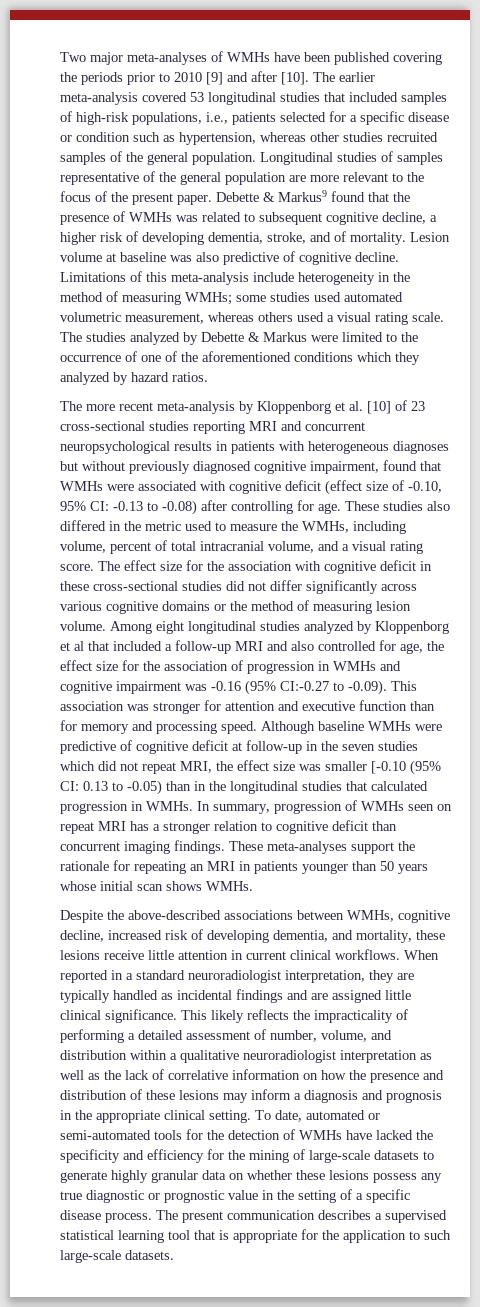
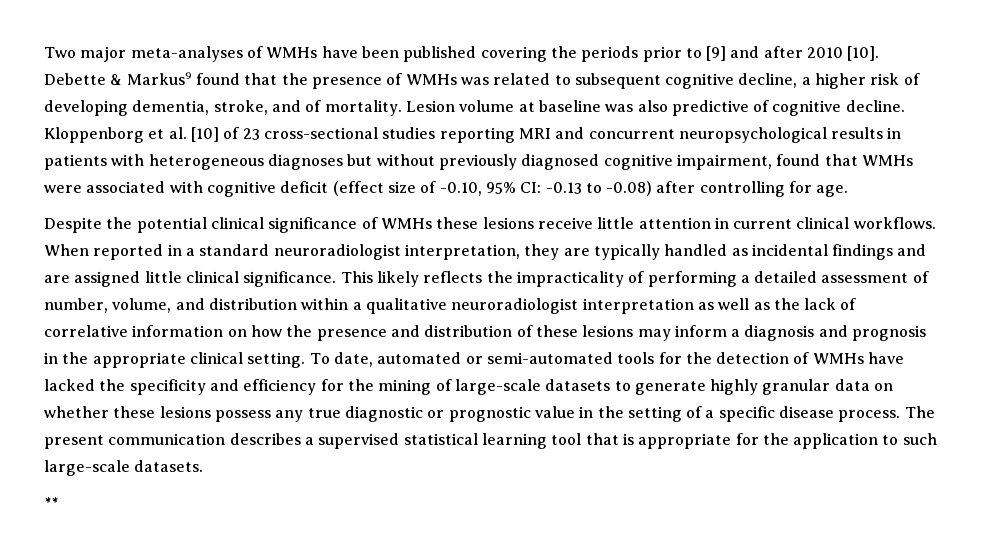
- Two major meta-analyses of WMHs have been published covering the periods prior to 2010 [9] and after [10]. The earlier meta-analysis covered 53 longitudinal studies that included samples of high-risk populations, i.e., patients selected for a specific disease or condition such as hypertension, whereas other studies recruited samples of the general population. Longitudinal studies of samples representative of the general population are more relevant to the focus of the present paper.
+ Two major meta-analyses of WMHs have been published covering the periods prior to [9] and after 2010 [10].
- Limitations of this meta-analysis include heterogeneity in the method of measuring WMHs; some studies used automated volumetric measurement, whereas others used a visual rating scale. The studies analyzed by Debette & Markus were limited to the occurrence of one of the aforementioned conditions which they analyzed by hazard ratios.
- The more recent meta-analysis by Kloppenborg et al. [10] of 23 cross-sectional studies reporting MRI and concurrent neuropsychological results in patients with heterogeneous diagnoses but without previously diagnosed cognitive impairment, found that WMHs were associated with cognitive deficit (effect size of -0.10, 95% CI: -0.13 to -0.08) after controlling for age. These studies also differed in the metric used to measure the WMHs, including volume, percent of total intracranial volume, and a visual rating score. The effect size for the association with cognitive deficit in these cross-sectional studies did not differ significantly across various cognitive domains or the method of measuring lesion volume. Among eight longitudinal studies analyzed by Kloppenborg et al that included a follow-up MRI and also controlled for age, the effect size for the association of progression in WMHs and cognitive impairment was -0.16 (95% CI:-0.27 to -0.09). This association was stronger for attention and executive function than for memory and processing speed. Although baseline WMHs were predictive of cognitive deficit at follow-up in the seven studies which did not repeat MRI, the effect size was smaller [-0.10 (95% CI: 0.13 to -0.05) than in the longitudinal studies that calculated progression in WMHs. In summary, progression of WMHs seen on repeat MRI has a stronger relation to cognitive deficit than concurrent imaging findings. These meta-analyses support the rationale for repeating an MRI in patients younger than 50 years whose initial scan shows WMHs.
- Despite the above-described associations between WMHs, cognitive decline, increased risk of developing dementia, and mortality, these lesions receive little attention in current clinical workflows.
+ Kloppenborg et al. [10] of 23 cross-sectional studies reporting MRI and concurrent neuropsychological results in patients with heterogeneous diagnoses but without previously diagnosed cognitive impairment, found that WMHs were associated with cognitive deficit (effect size of -0.10, 95% CI: -0.13 to -0.08) after controlling for age.
+ Despite the potential clinical significance of WMHs these lesions receive little attention in current clinical workflows.
+ **

